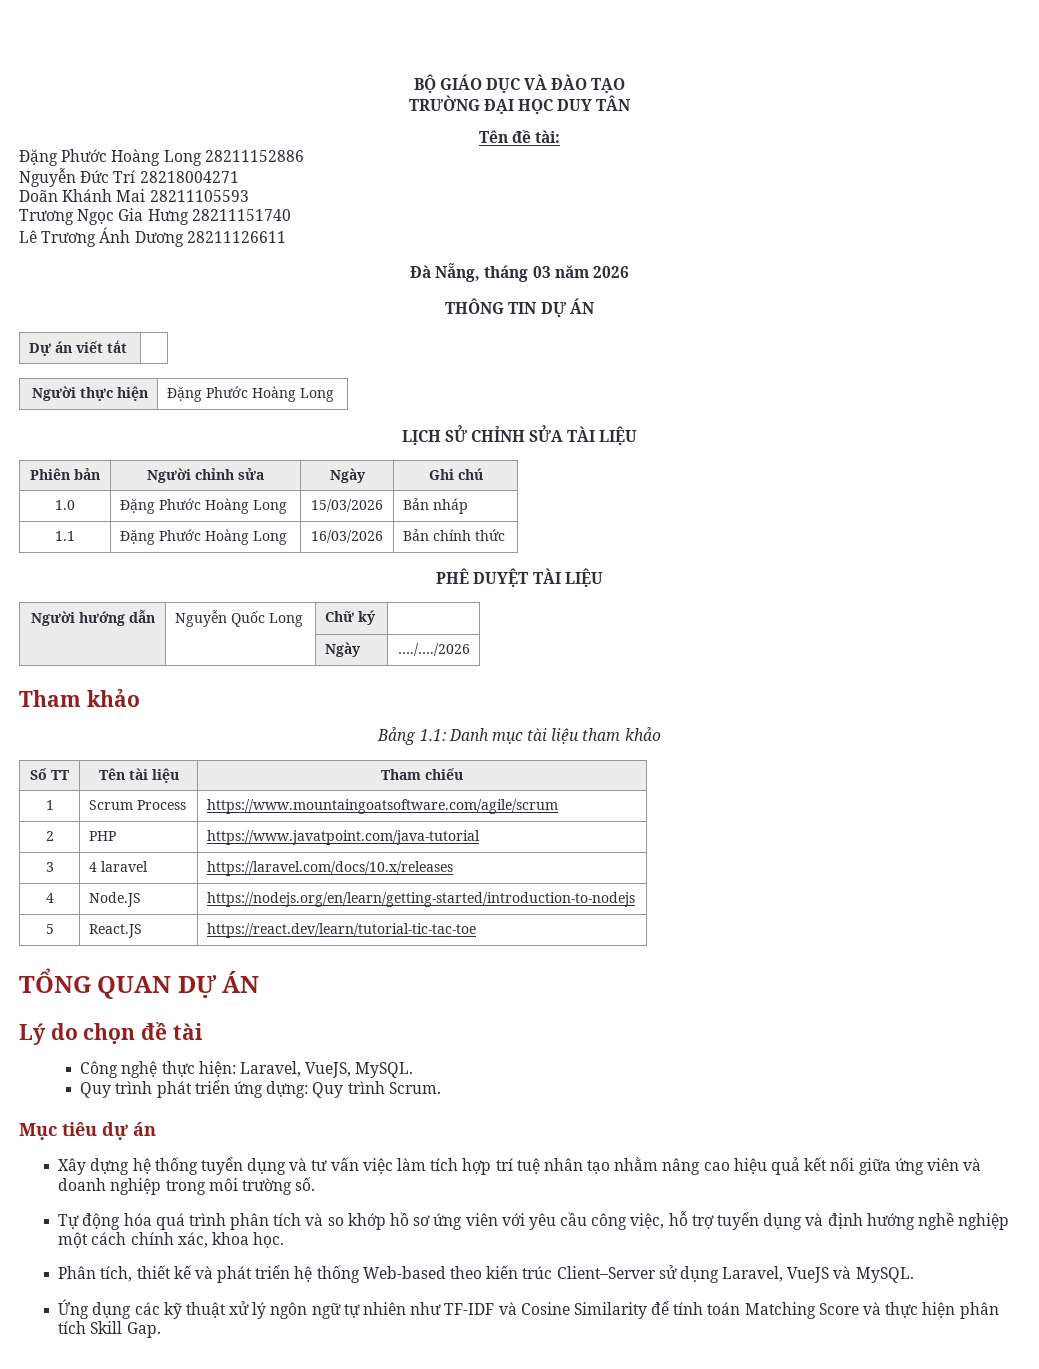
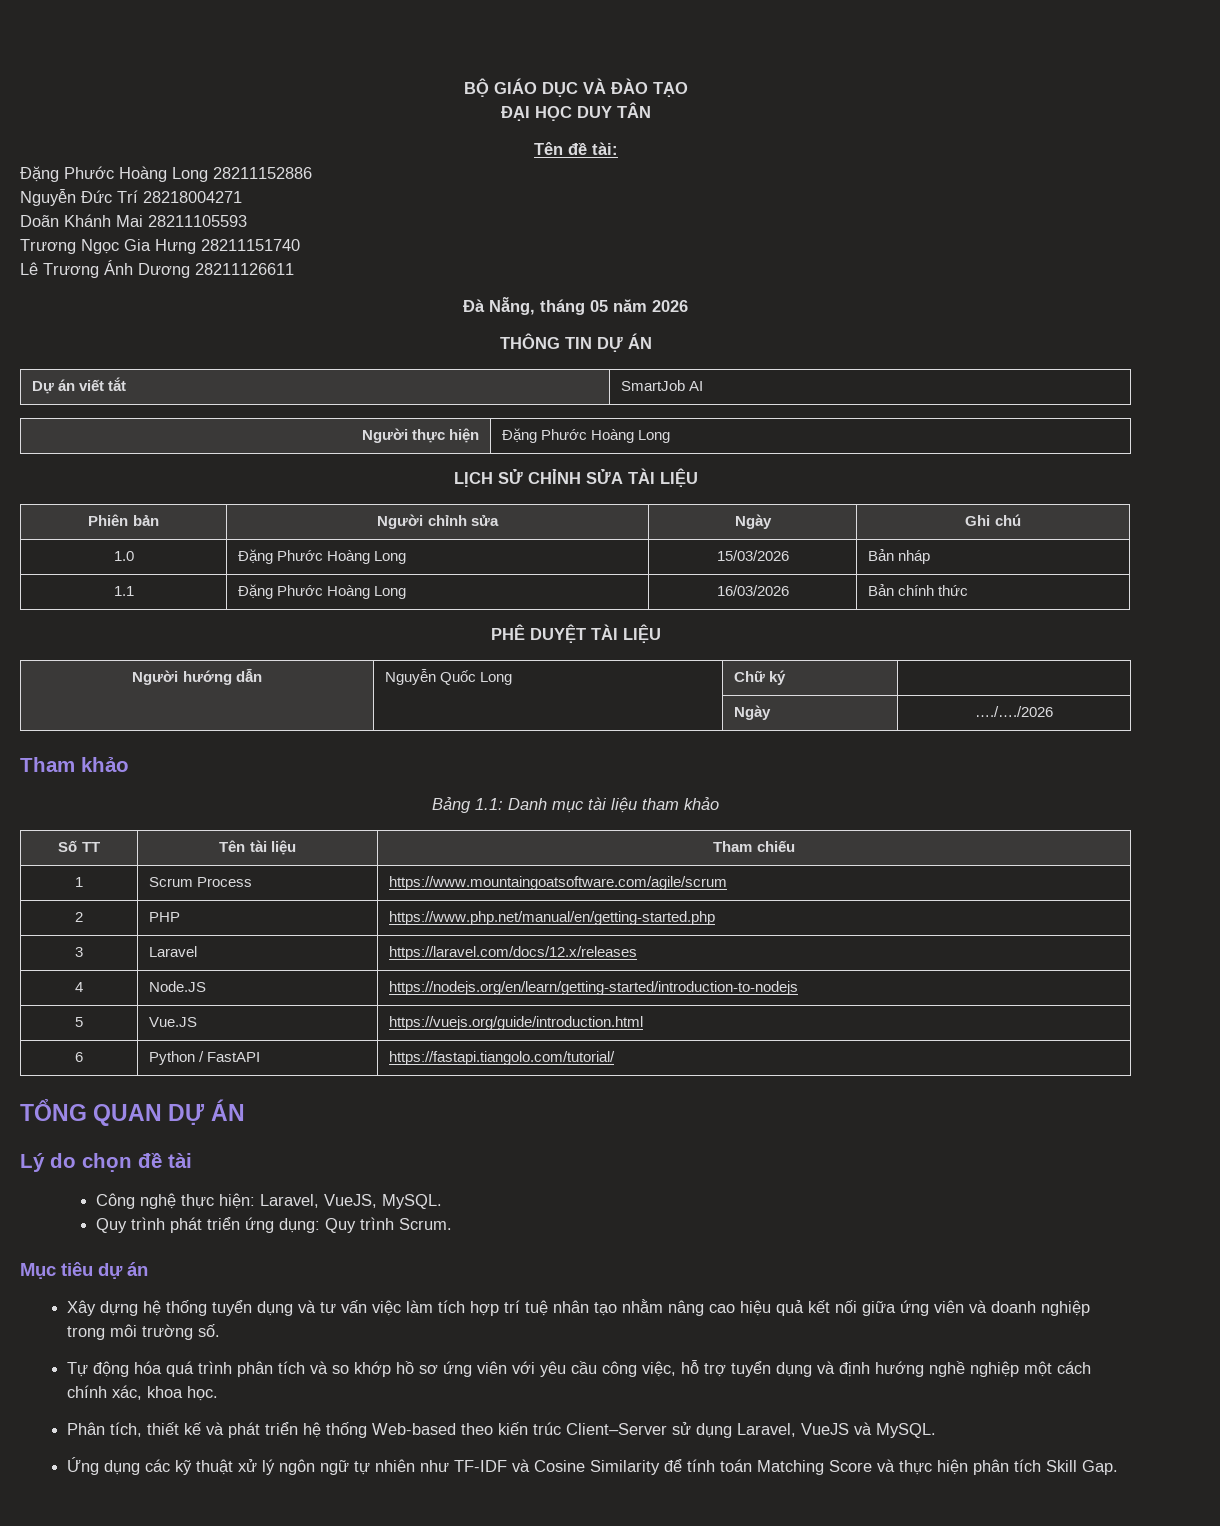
- TRƯỜNG ĐẠI HỌC DUY TÂN
+ ĐẠI HỌC DUY TÂN
- Đà Nẵng, tháng 03 năm 2026
+ Đà Nẵng, tháng 05 năm 2026
- Dự án viết tắt |
+ Dự án viết tắt | SmartJob AI
- 2 | PHP | https://www.javatpoint.com/java-tutorial
+ 2 | PHP | https://www.php.net/manual/en/getting-started.php
- 3 | 4 laravel | https://laravel.com/docs/10.x/releases
+ 3 | Laravel | https://laravel.com/docs/12.x/releases
- 5 | React.JS | https://react.dev/learn/tutorial-tic-tac-toe
+ 5 | Vue.JS | https://vuejs.org/guide/introduction.html
+ 6 | Python / FastAPI | https://fastapi.tiangolo.com/tutorial/
- Quy trình phát triển ứng dựng: Quy trình Scrum.
+ Quy trình phát triển ứng dụng: Quy trình Scrum.

